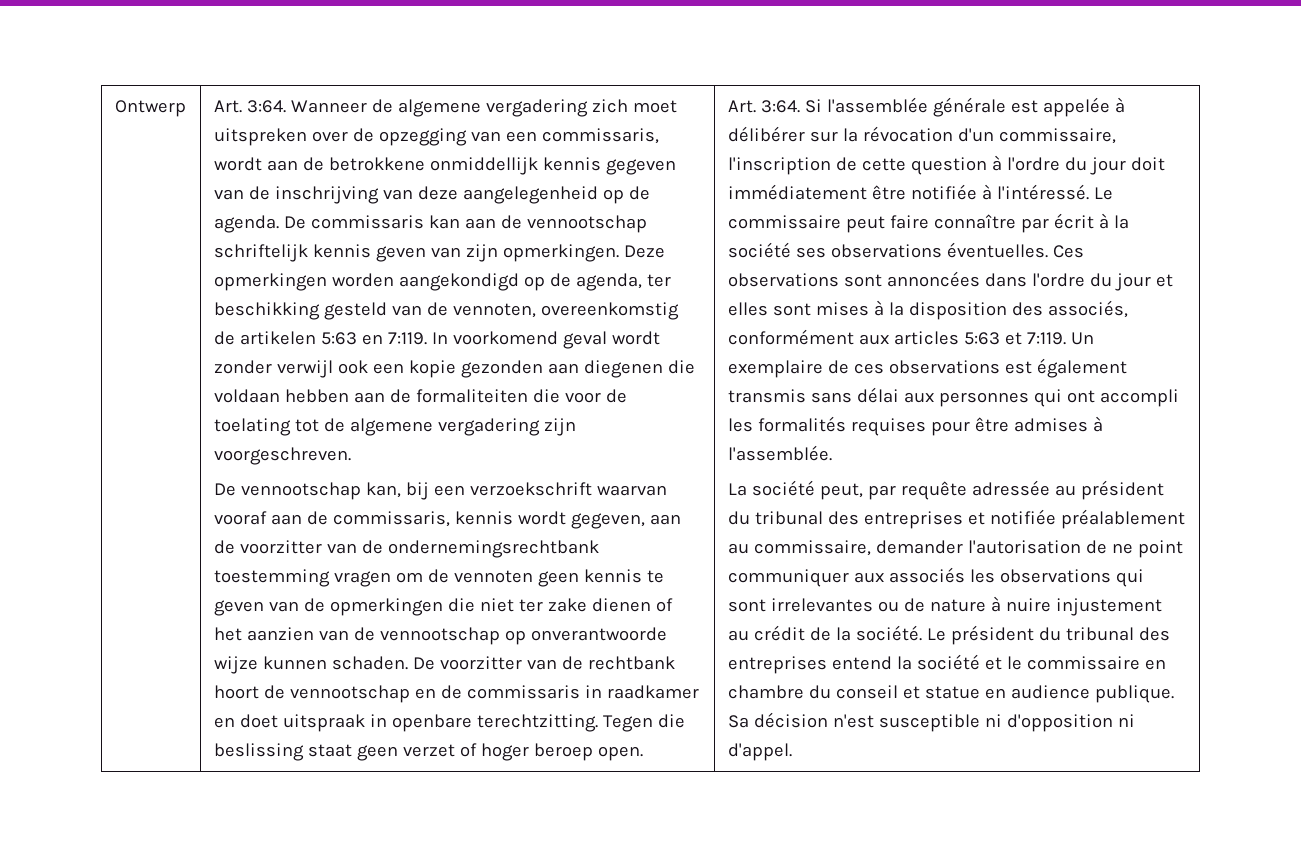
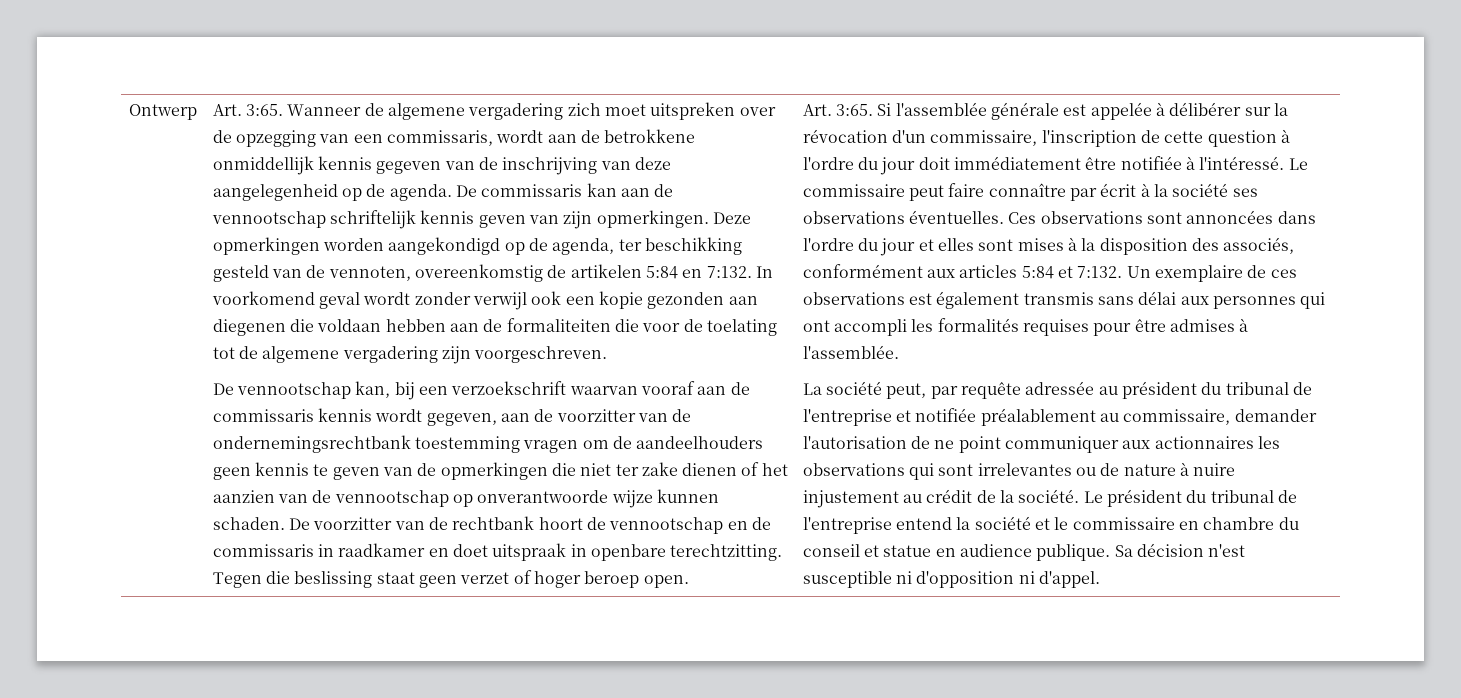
- Ontwerp | Art. 3:64.
+ Ontwerp | Art. 3:65.
- Deze opmerkingen worden aangekondigd op de agenda, ter beschikking gesteld van de vennoten, overeenkomstig de artikelen 5:63 en 7:119.
+ Deze opmerkingen worden aangekondigd op de agenda, ter beschikking gesteld van de vennoten, overeenkomstig de artikelen 5:84 en 7:132.
- De vennootschap kan, bij een verzoekschrift waarvan vooraf aan de commissaris, kennis wordt gegeven, aan de voorzitter van de ondernemingsrechtbank toestemming vragen om de vennoten geen kennis te geven van de opmerkingen die niet ter zake dienen of het aanzien van de vennootschap op onverantwoorde wijze kunnen schaden.
+ De vennootschap kan, bij een verzoekschrift waarvan vooraf aan de commissaris kennis wordt gegeven, aan de voorzitter van de ondernemingsrechtbank toestemming vragen om de aandeelhouders geen kennis te geven van de opmerkingen die niet ter zake dienen of het aanzien van de vennootschap op onverantwoorde wijze kunnen schaden.
- Tegen die beslissing staat geen verzet of hoger beroep open. | Art. 3:64.
+ Tegen die beslissing staat geen verzet of hoger beroep open. | Art. 3:65.
- Ces observations sont annoncées dans l'ordre du jour et elles sont mises à la disposition des associés, conformément aux articles 5:63 et 7:119.
+ Ces observations sont annoncées dans l'ordre du jour et elles sont mises à la disposition des associés, conformément aux articles 5:84 et 7:132.
- La société peut, par requête adressée au président du tribunal des entreprises et notifiée préalablement au commissaire, demander l'autorisation de ne point communiquer aux associés les observations qui sont irrelevantes ou de nature à nuire injustement au crédit de la société.
+ La société peut, par requête adressée au président du tribunal de l'entreprise et notifiée préalablement au commissaire, demander l'autorisation de ne point communiquer aux actionnaires les observations qui sont irrelevantes ou de nature à nuire injustement au crédit de la société.
- Le président du tribunal des entreprises entend la société et le commissaire en chambre du conseil et statue en audience publique.
+ Le président du tribunal de l'entreprise entend la société et le commissaire en chambre du conseil et statue en audience publique.

